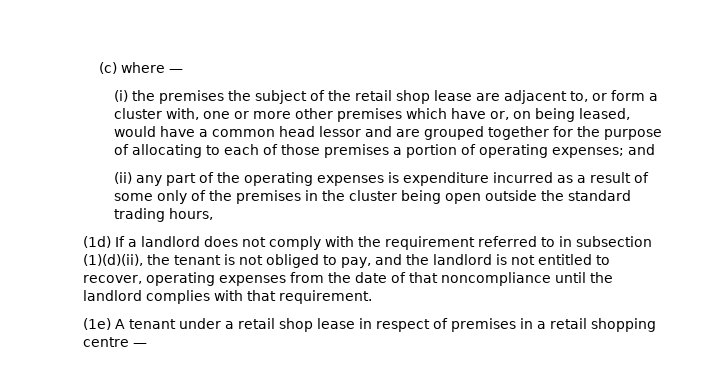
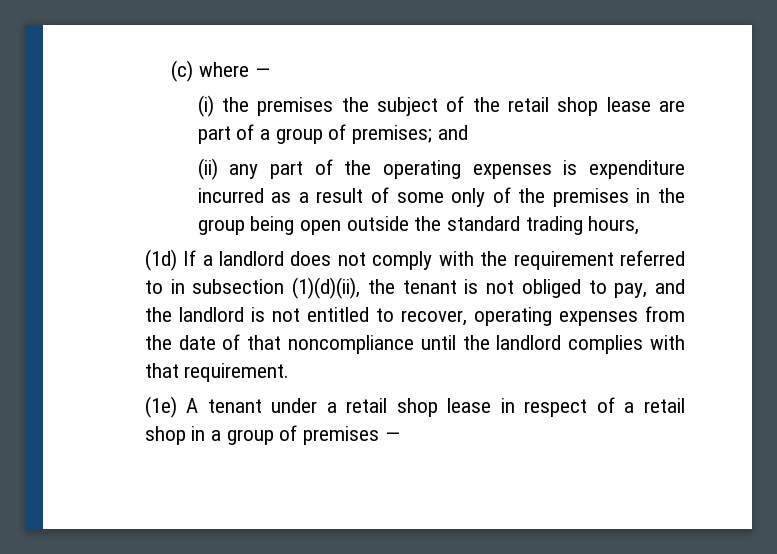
- (i) the premises the subject of the retail shop lease are adjacent to, or form a cluster with, one or more other premises which have or, on being leased, would have a common head lessor and are grouped together for the purpose of allocating to each of those premises a portion of operating expenses; and
+ (i) the premises the subject of the retail shop lease are part of a group of premises; and
- (ii) any part of the operating expenses is expenditure incurred as a result of some only of the premises in the cluster being open outside the standard trading hours,
+ (ii) any part of the operating expenses is expenditure incurred as a result of some only of the premises in the group being open outside the standard trading hours,
- (1e) A tenant under a retail shop lease in respect of premises in a retail shopping centre —
+ (1e) A tenant under a retail shop lease in respect of a retail shop in a group of premises —

